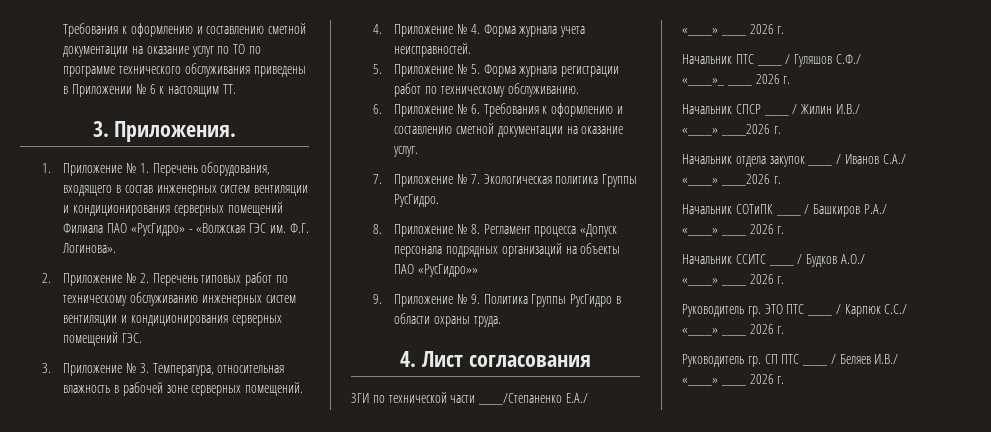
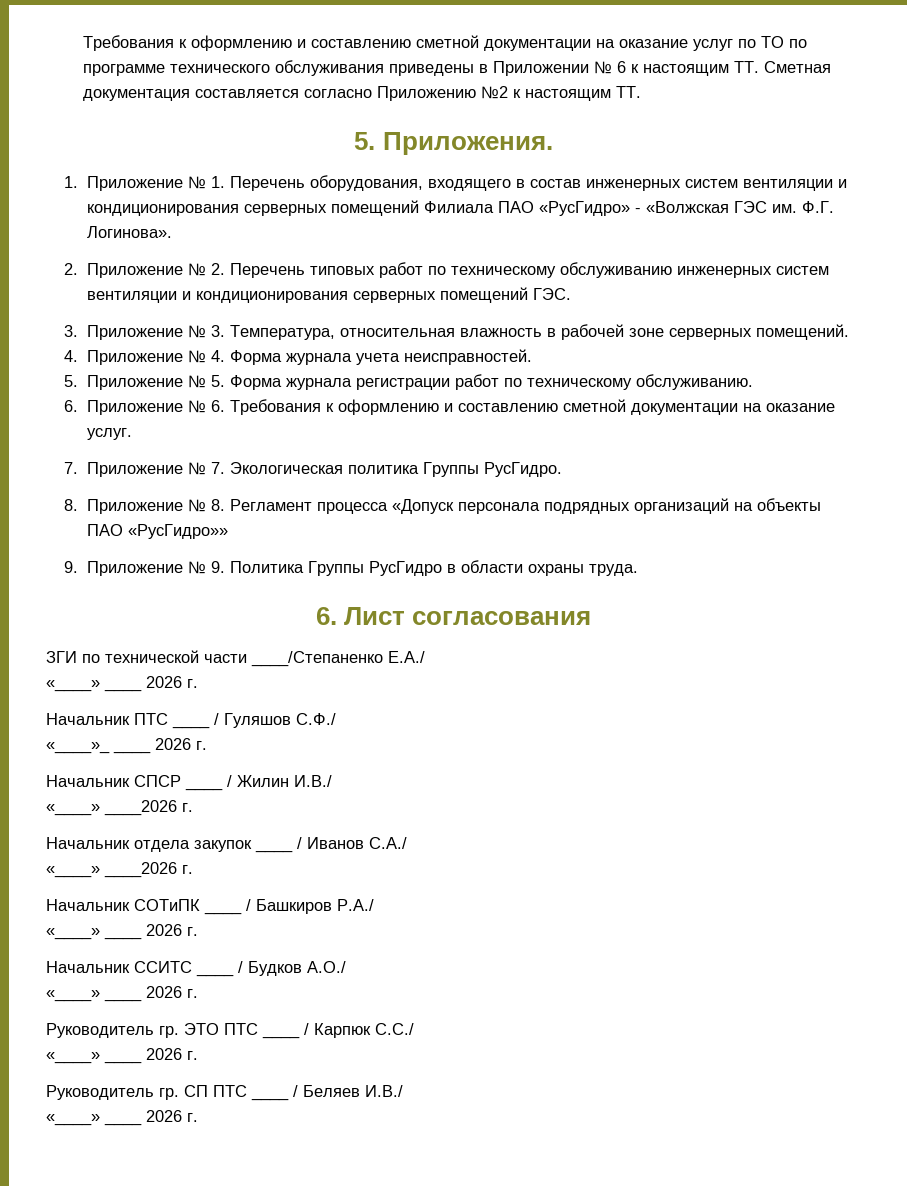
- Требования к оформлению и составлению сметной документации на оказание услуг по ТО по программе технического обслуживания приведены в Приложении № 6 к настоящим ТТ.
- 3. Приложения.
+ Требования к оформлению и составлению сметной документации на оказание услуг по ТО по программе технического обслуживания приведены в Приложении № 6 к настоящим ТТ. Сметная документация составляется согласно Приложению №2 к настоящим ТТ.
+ 5. Приложения.
- 4. Лист согласования
+ 6. Лист согласования

